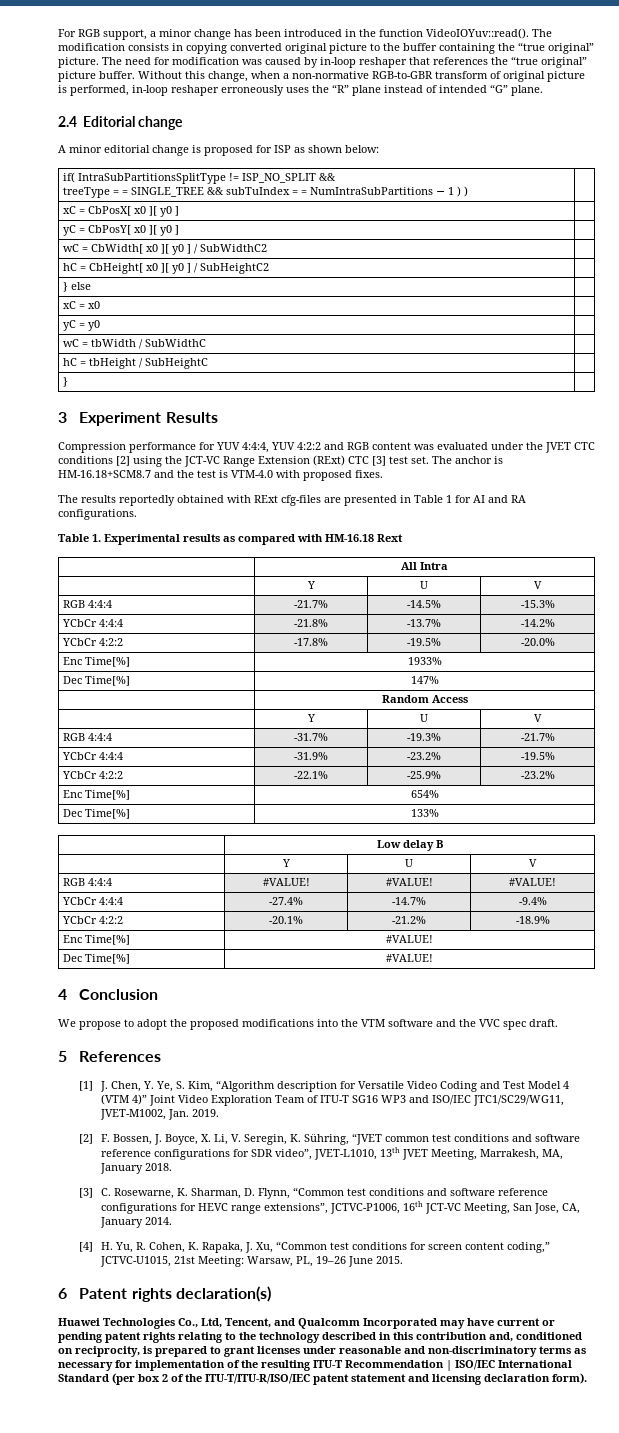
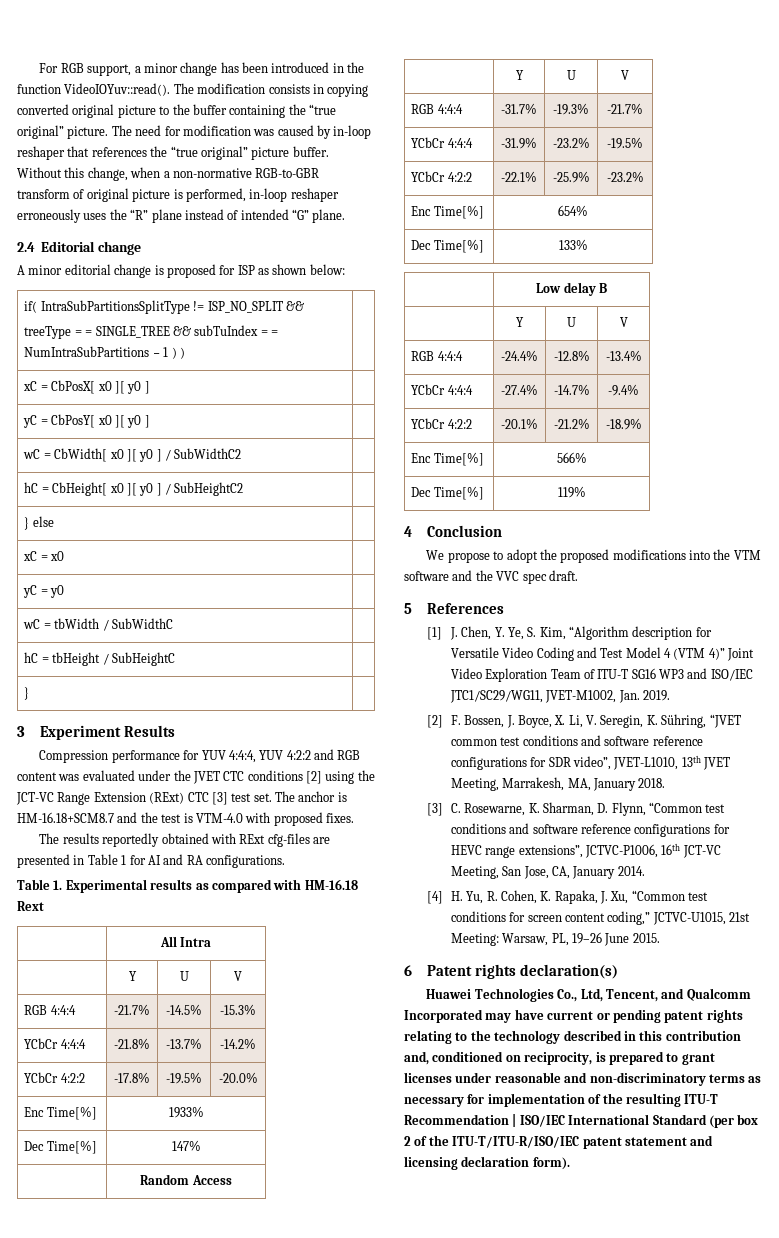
- RGB 4:4:4 | #VALUE! | #VALUE! | #VALUE!
+ RGB 4:4:4 | -24.4% | -12.8% | -13.4%
- Enc Time[%] | #VALUE!
- Dec Time[%] | #VALUE!
+ Enc Time[%] | 566%
+ Dec Time[%] | 119%

